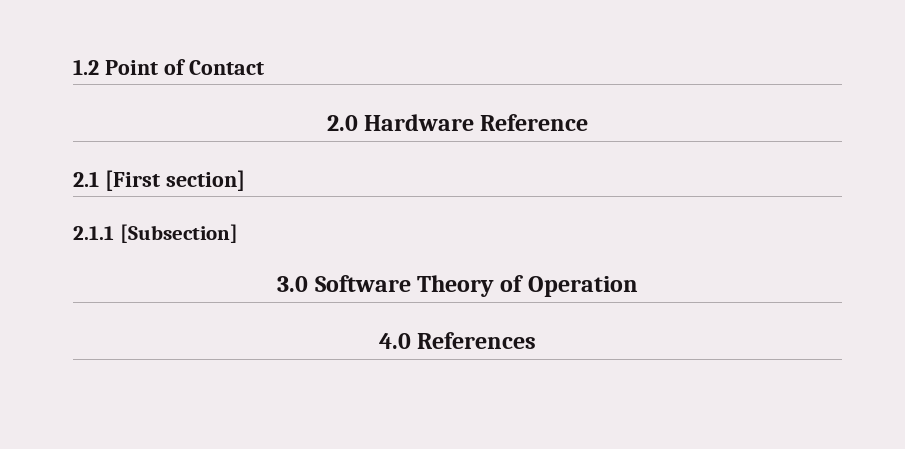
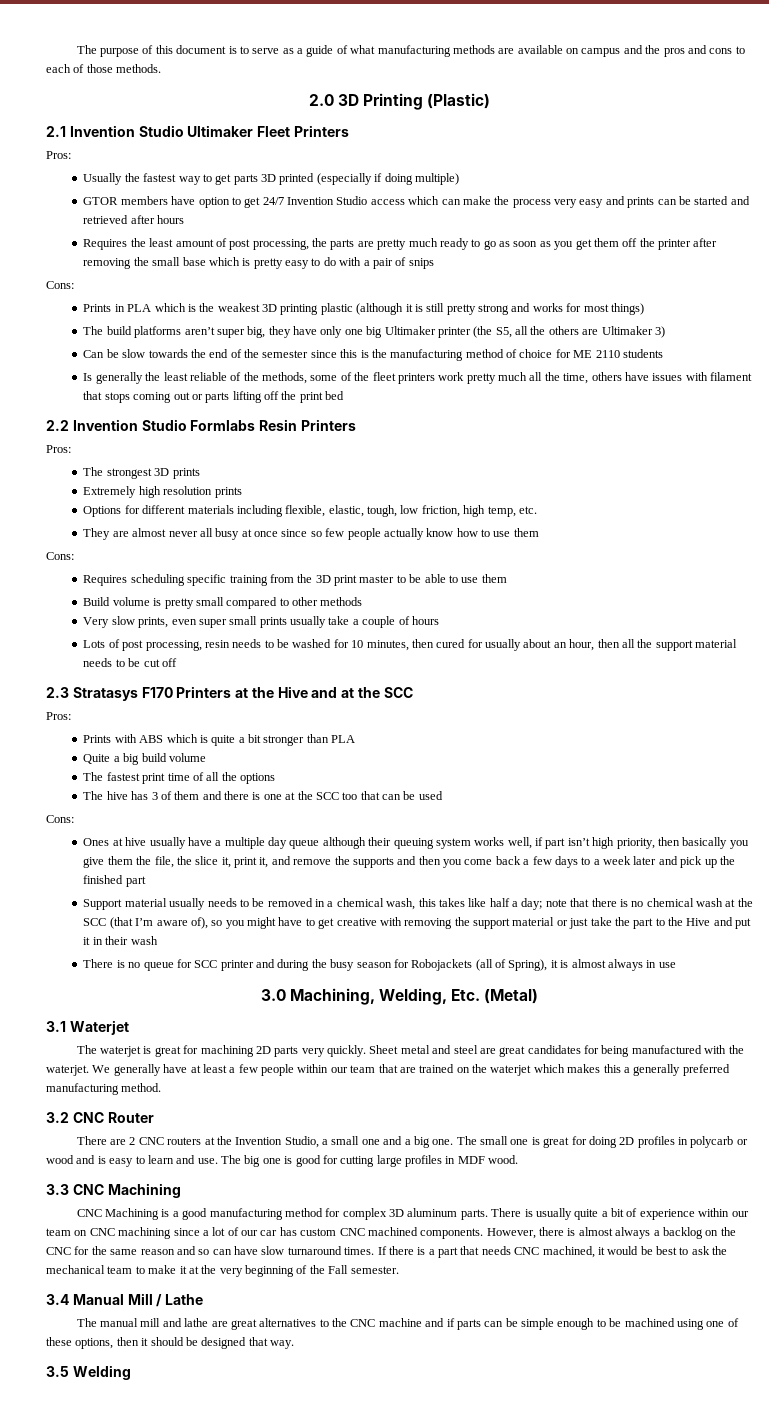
- 1.2 Point of Contact
- 2.0 Hardware Reference
- 2.1 [First section]
- 2.1.1 [Subsection]
- 3.0 Software Theory of Operation
- 4.0 References
+ The purpose of this document is to serve as a guide of what manufacturing methods are available on campus and the pros and cons to each of those methods.
+ 2.0 3D Printing (Plastic)
+ 2.1 Invention Studio Ultimaker Fleet Printers
+ Pros:
+ Usually the fastest way to get parts 3D printed (especially if doing multiple)
+ GTOR members have option to get 24/7 Invention Studio access which can make the process very easy and prints can be started and retrieved after hours
+ Requires the least amount of post processing, the parts are pretty much ready to go as soon as you get them off the printer after removing the small base which is pretty easy to do with a pair of snips
+ Cons:
+ Prints in PLA which is the weakest 3D printing plastic (although it is still pretty strong and works for most things)
+ The build platforms aren’t super big, they have only one big Ultimaker printer (the S5, all the others are Ultimaker 3)
+ Can be slow towards the end of the semester since this is the manufacturing method of choice for ME 2110 students
+ Is generally the least reliable of the methods, some of the fleet printers work pretty much all the time, others have issues with filament that stops coming out or parts lifting off the print bed
+ 2.2 Invention Studio Formlabs Resin Printers
+ Pros:
+ The strongest 3D prints
+ Extremely high resolution prints
+ Options for different materials including flexible, elastic, tough, low friction, high temp, etc.
+ They are almost never all busy at once since so few people actually know how to use them
+ Cons:
+ Requires scheduling specific training from the 3D print master to be able to use them
+ Build volume is pretty small compared to other methods
+ Very slow prints, even super small prints usually take a couple of hours
+ Lots of post processing, resin needs to be washed for 10 minutes, then cured for usually about an hour, then all the support material needs to be cut off
+ 2.3 Stratasys F170 Printers at the Hive and at the SCC
+ Pros:
+ Prints with ABS which is quite a bit stronger than PLA
+ Quite a big build volume
+ The fastest print time of all the options
+ The hive has 3 of them and there is one at the SCC too that can be used
+ Cons:
+ Ones at hive usually have a multiple day queue although their queuing system works well, if part isn’t high priority, then basically you give them the file, the slice it, print it, and remove the supports and then you come back a few days to a week later and pick up the finished part
+ Support material usually needs to be removed in a chemical wash, this takes like half a day; note that there is no chemical wash at the SCC (that I’m aware of), so you might have to get creative with removing the support material or just take the part to the Hive and put it in their wash
+ There is no queue for SCC printer and during the busy season for Robojackets (all of Spring), it is almost always in use
+ 3.0 Machining, Welding, Etc. (Metal)
+ 3.1 Waterjet
+ The waterjet is great for machining 2D parts very quickly. Sheet metal and steel are great candidates for being manufactured with the waterjet. We generally have at least a few people within our team that are trained on the waterjet which makes this a generally preferred manufacturing method.
+ 3.2 CNC Router
+ There are 2 CNC routers at the Invention Studio, a small one and a big one. The small one is great for doing 2D profiles in polycarb or wood and is easy to learn and use. The big one is good for cutting large profiles in MDF wood.
+ 3.3 CNC Machining
+ CNC Machining is a good manufacturing method for complex 3D aluminum parts. There is usually quite a bit of experience within our team on CNC machining since a lot of our car has custom CNC machined components. However, there is almost always a backlog on the CNC for the same reason and so can have slow turnaround times. If there is a part that needs CNC machined, it would be best to ask the mechanical team to make it at the very beginning of the Fall semester.
+ 3.4 Manual Mill / Lathe
+ The manual mill and lathe are great alternatives to the CNC machine and if parts can be simple enough to be machined using one of these options, then it should be designed that way.
+ 3.5 Welding

